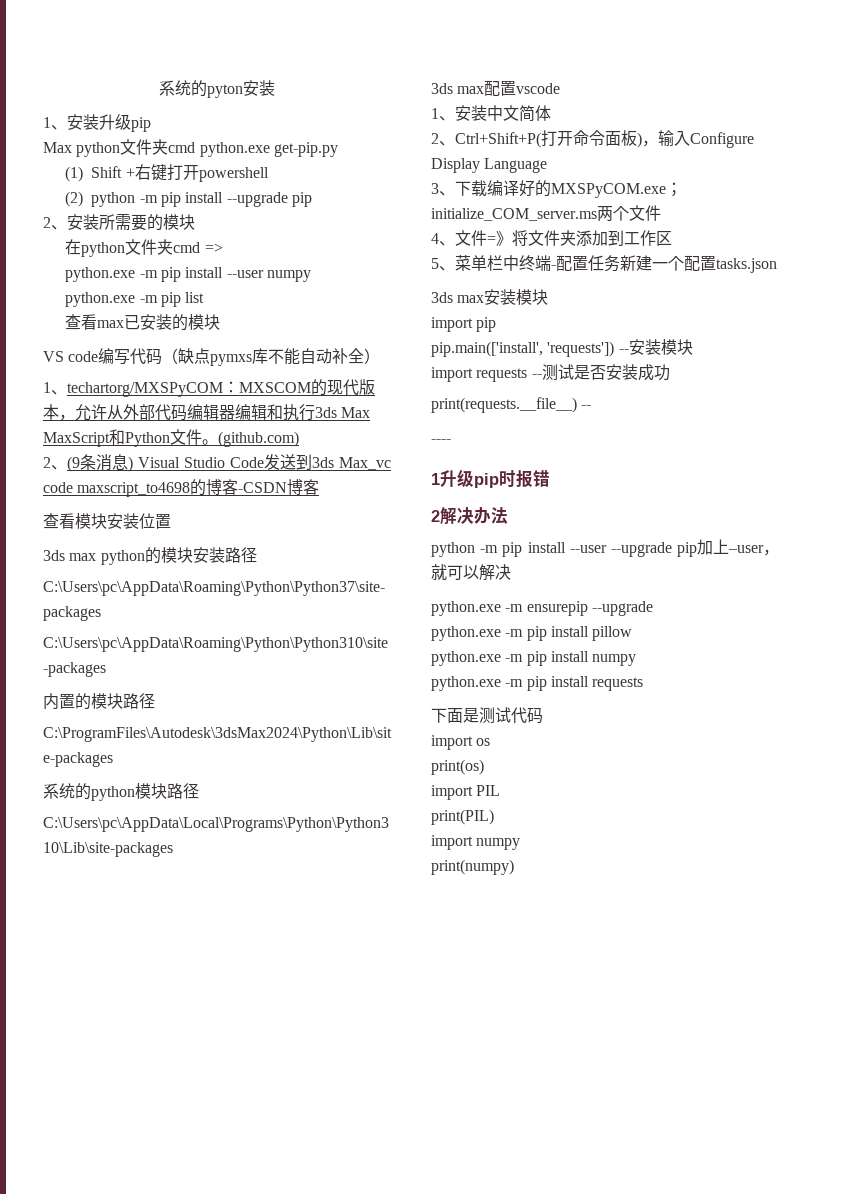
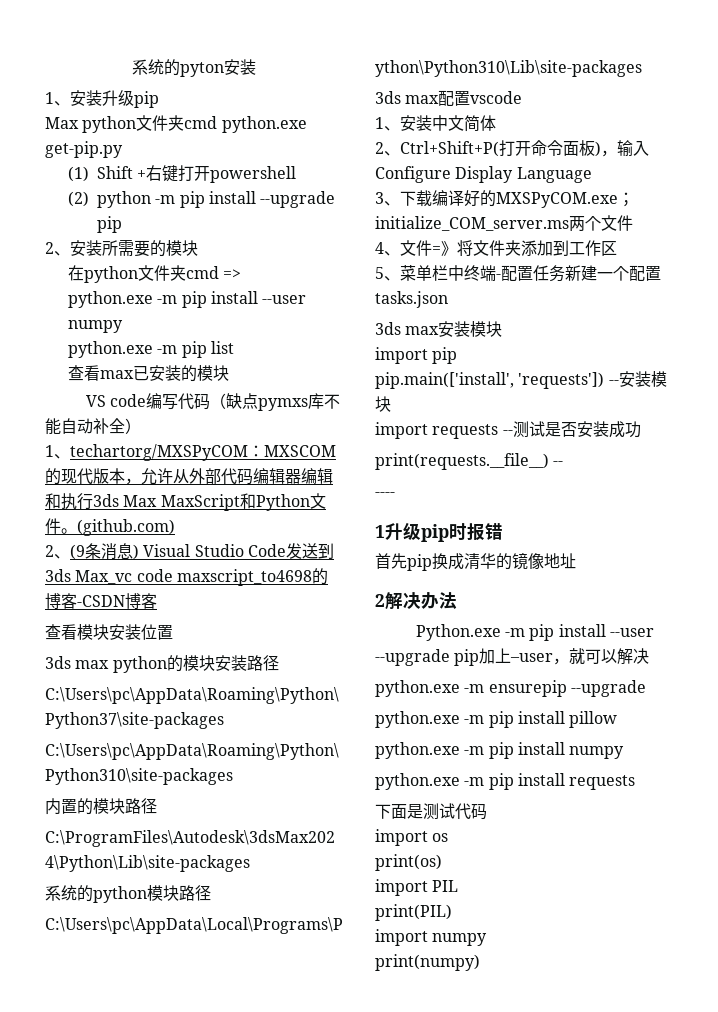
+ 首先pip换成清华的镜像地址
- python -m pip install --user --upgrade pip加上–user，就可以解决
+ Python.exe -m pip install --user --upgrade pip加上–user，就可以解决

